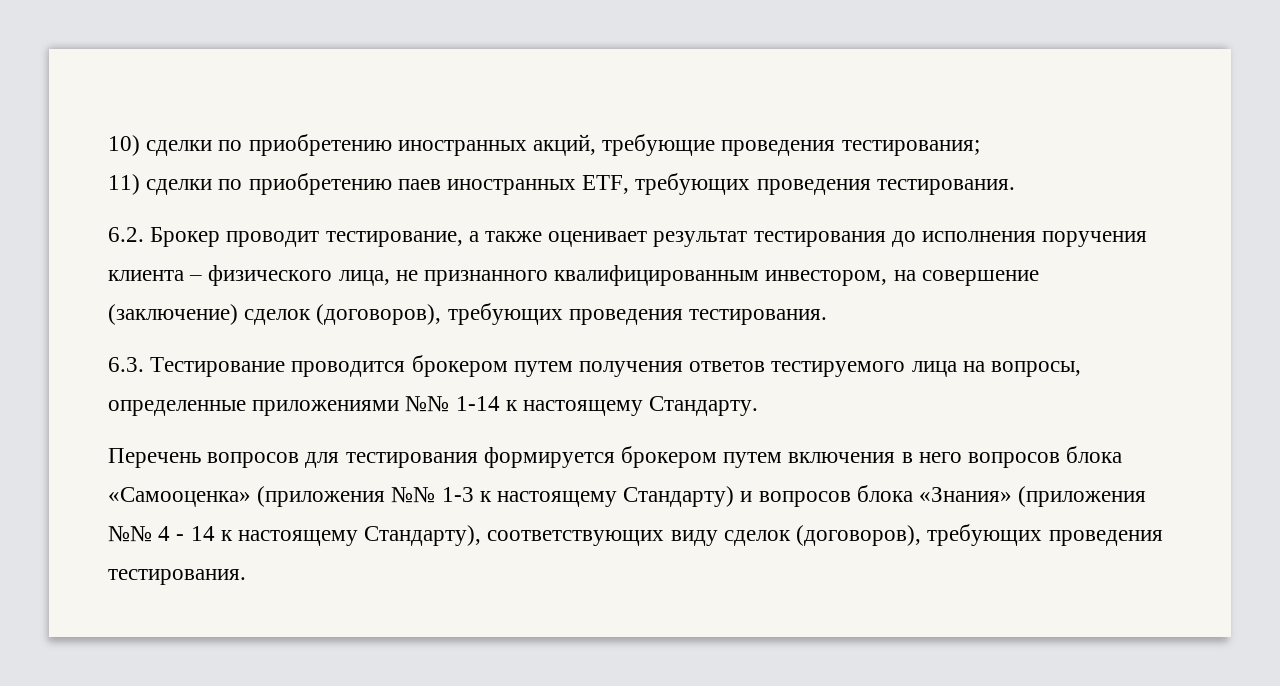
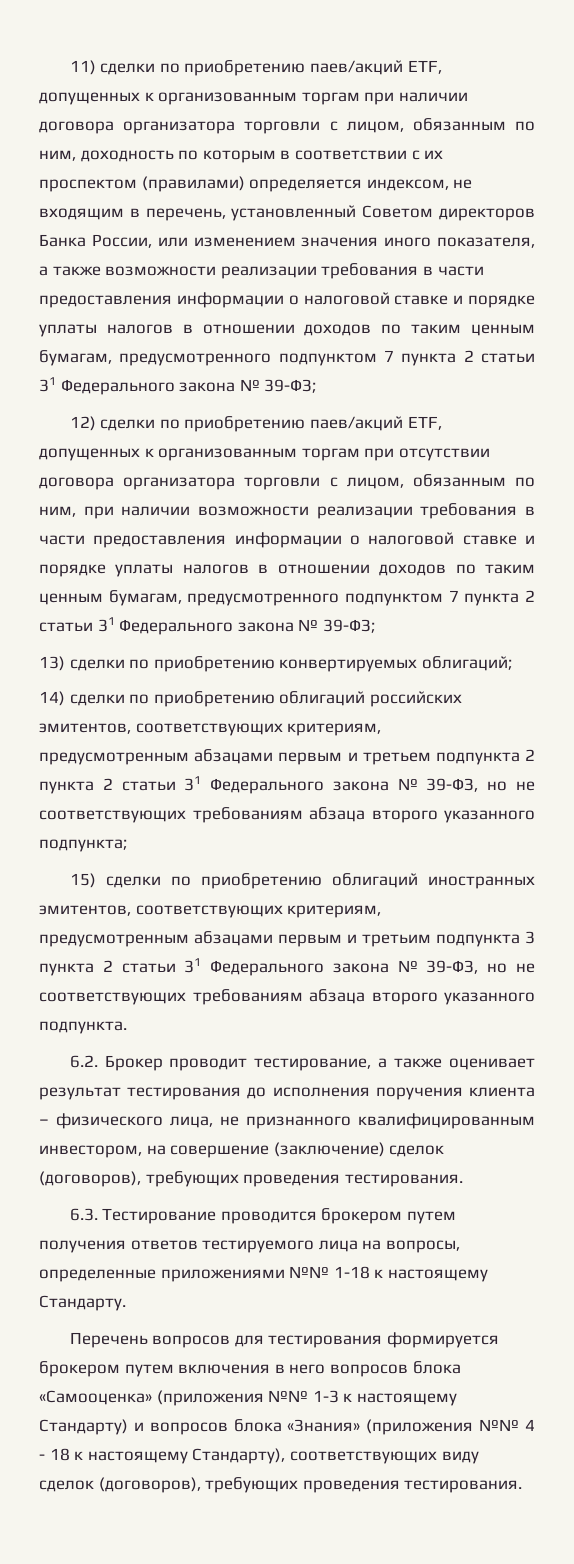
- 10) сделки по приобретению иностранных акций, требующие проведения тестирования;
- 11) сделки по приобретению паев иностранных ETF, требующих проведения тестирования.
+ 11) сделки по приобретению паев/акций ETF, допущенных к организованным торгам при наличии договора организатора торговли с лицом, обязанным по ним, доходность по которым в соответствии с их проспектом (правилами) определяется индексом, не входящим в перечень, установленный Советом директоров Банка России, или изменением значения иного показателя, а также возможности реализации требования в части предоставления информации о налоговой ставке и порядке уплаты налогов в отношении доходов по таким ценным бумагам, предусмотренного подпунктом 7 пункта 2 статьи 31 Федерального закона № 39-ФЗ;
+ 12) сделки по приобретению паев/акций ETF, допущенных к организованным торгам при отсутствии договора организатора торговли с лицом, обязанным по ним, при наличии возможности реализации требования в части предоставления информации о налоговой ставке и порядке уплаты налогов в отношении доходов по таким ценным бумагам, предусмотренного подпунктом 7 пункта 2 статьи 31 Федерального закона № 39-ФЗ;
+ 13) сделки по приобретению конвертируемых облигаций;
+ 14) сделки по приобретению облигаций российских эмитентов, соответствующих критериям, предусмотренным абзацами первым и третьем подпункта 2 пункта 2 статьи 31 Федерального закона № 39-ФЗ, но не соответствующих требованиям абзаца второго указанного подпункта;
+ 15) сделки по приобретению облигаций иностранных эмитентов, соответствующих критериям, предусмотренным абзацами первым и третьим подпункта 3 пункта 2 статьи 31 Федерального закона № 39-ФЗ, но не соответствующих требованиям абзаца второго указанного подпункта.
- 6.3. Тестирование проводится брокером путем получения ответов тестируемого лица на вопросы, определенные приложениями №№ 1-14 к настоящему Стандарту.
+ 6.3. Тестирование проводится брокером путем получения ответов тестируемого лица на вопросы, определенные приложениями №№ 1-18 к настоящему Стандарту.
- Перечень вопросов для тестирования формируется брокером путем включения в него вопросов блока «Самооценка» (приложения №№ 1-3 к настоящему Стандарту) и вопросов блока «Знания» (приложения №№ 4 - 14 к настоящему Стандарту), соответствующих виду сделок (договоров), требующих проведения тестирования.
+ Перечень вопросов для тестирования формируется брокером путем включения в него вопросов блока «Самооценка» (приложения №№ 1-3 к настоящему Стандарту) и вопросов блока «Знания» (приложения №№ 4 - 18 к настоящему Стандарту), соответствующих виду сделок (договоров), требующих проведения тестирования.

